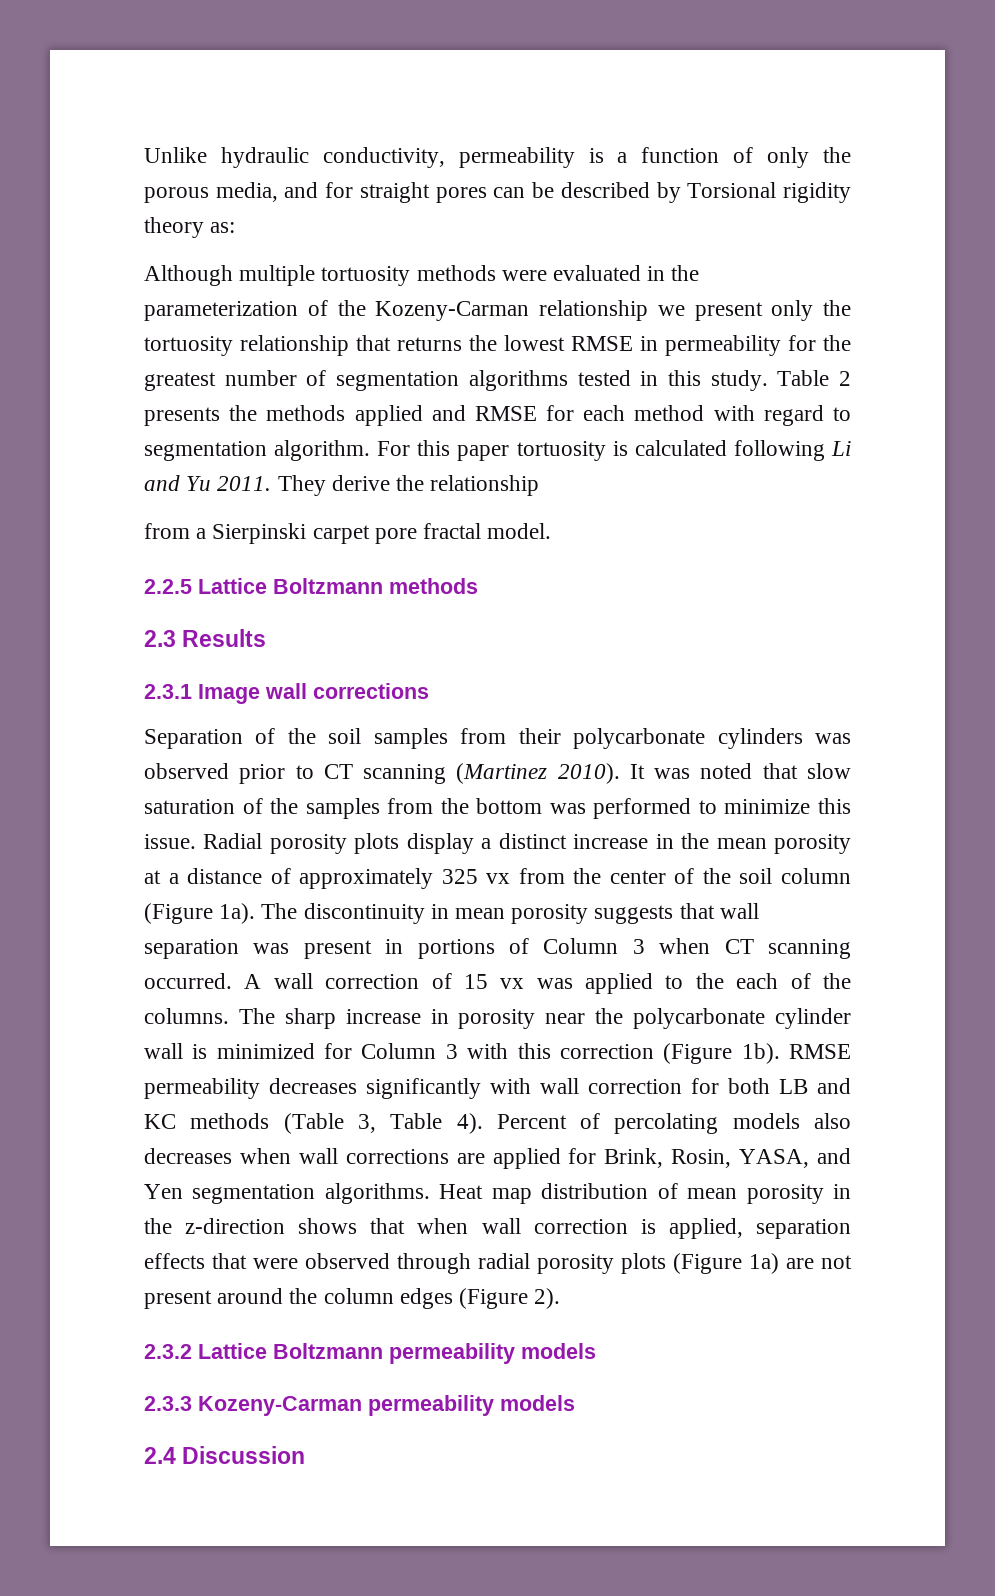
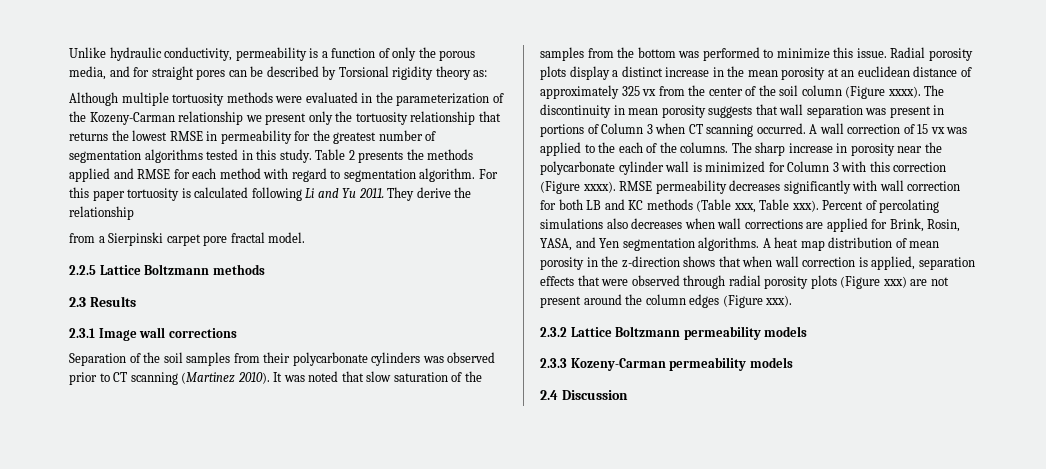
- Radial porosity plots display a distinct increase in the mean porosity at a distance of approximately 325 vx from the center of the soil column (Figure 1a).
+ Radial porosity plots display a distinct increase in the mean porosity at an euclidean distance of approximately 325 vx from the center of the soil column (Figure xxxx).
- The sharp increase in porosity near the polycarbonate cylinder wall is minimized for Column 3 with this correction (Figure 1b).
+ The sharp increase in porosity near the polycarbonate cylinder wall is minimized for Column 3 with this correction (Figure xxxx).
- RMSE permeability decreases significantly with wall correction for both LB and KC methods (Table 3, Table 4).
+ RMSE permeability decreases significantly with wall correction for both LB and KC methods (Table xxx, Table xxx).
- Percent of percolating models also decreases when wall corrections are applied for Brink, Rosin, YASA, and Yen segmentation algorithms.
+ Percent of percolating simulations also decreases when wall corrections are applied for Brink, Rosin, YASA, and Yen segmentation algorithms.
- Heat map distribution of mean porosity in the z-direction shows that when wall correction is applied, separation effects that were observed through radial porosity plots (Figure 1a) are not present around the column edges (Figure 2).
+ A heat map distribution of mean porosity in the z-direction shows that when wall correction is applied, separation effects that were observed through radial porosity plots (Figure xxx) are not present around the column edges (Figure xxx).

